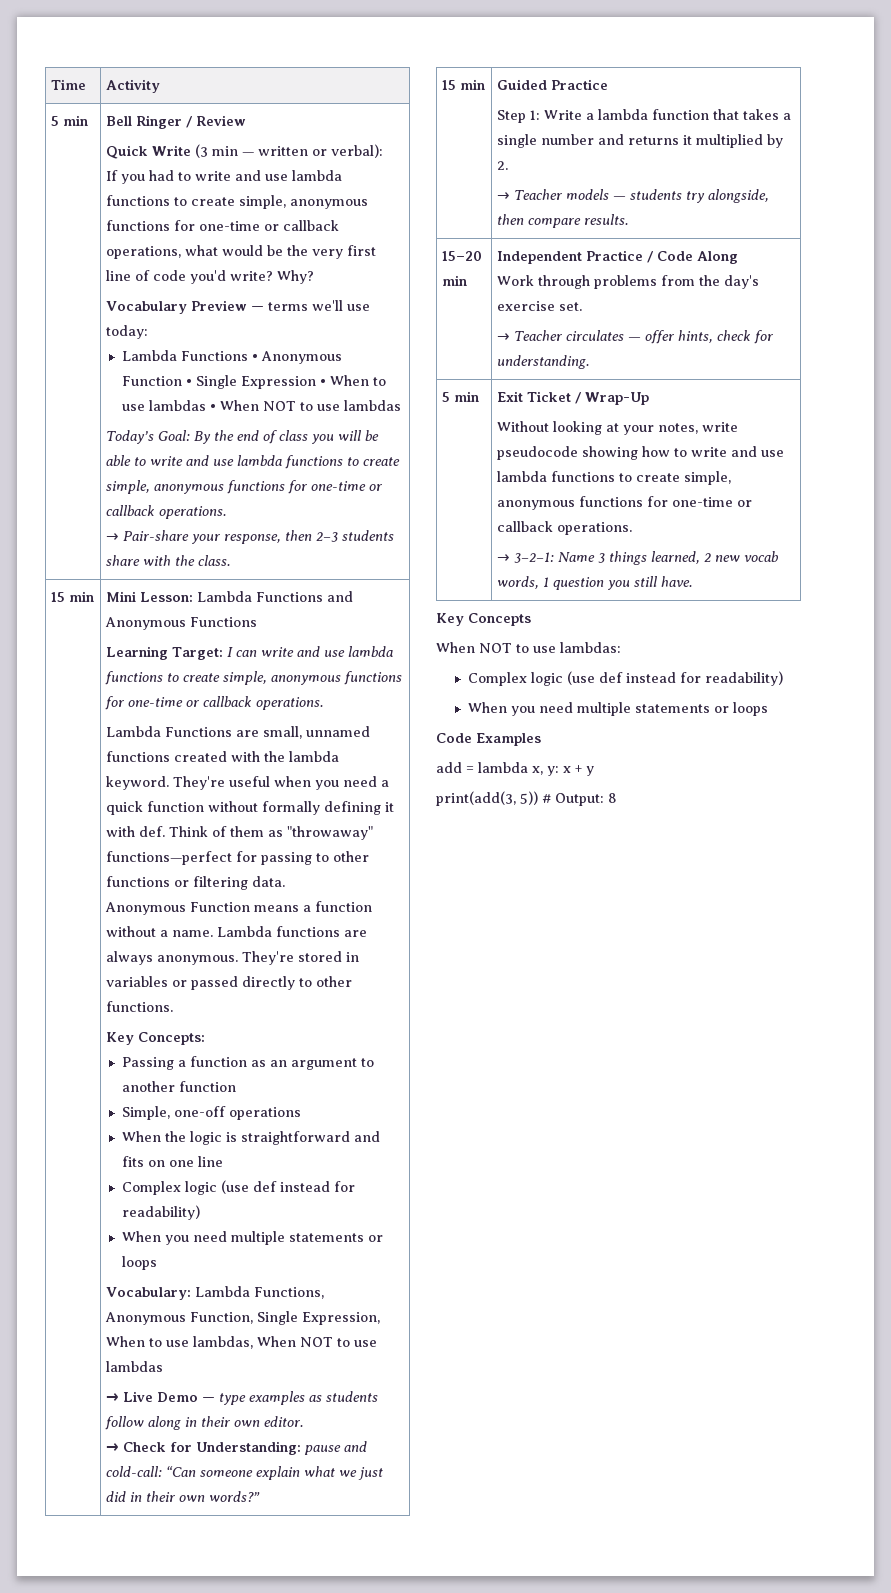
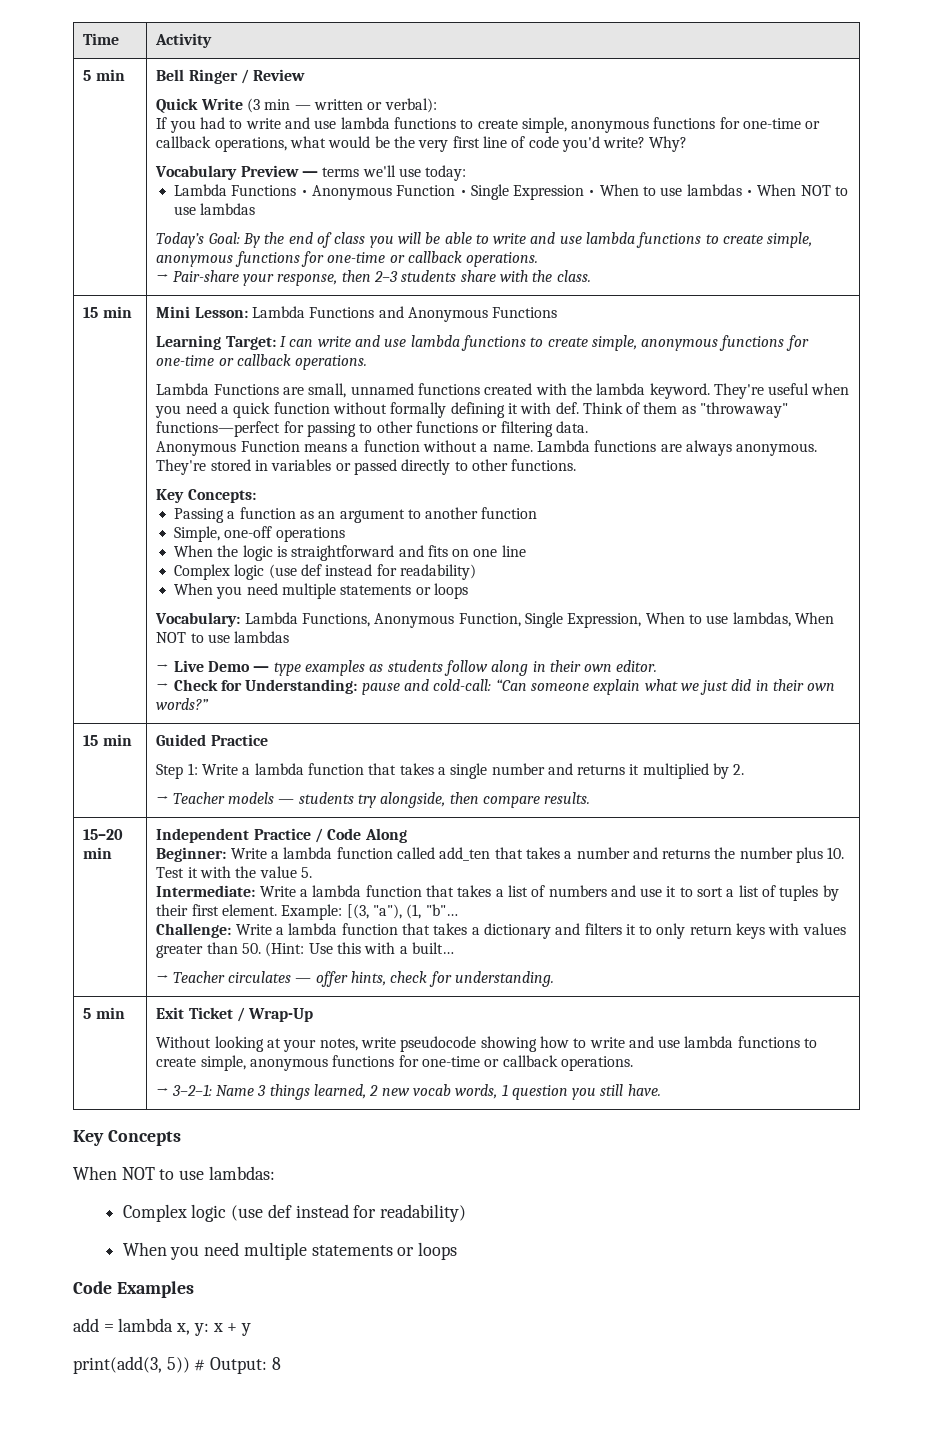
- Work through problems from the day's exercise set.
+ Beginner: Write a lambda function called add_ten that takes a number and returns the number plus 10. Test it with the value 5.
+ Intermediate: Write a lambda function that takes a list of numbers and use it to sort a list of tuples by their first element. Example: [(3, "a"), (1, "b"…
+ Challenge: Write a lambda function that takes a dictionary and filters it to only return keys with values greater than 50. (Hint: Use this with a built…

